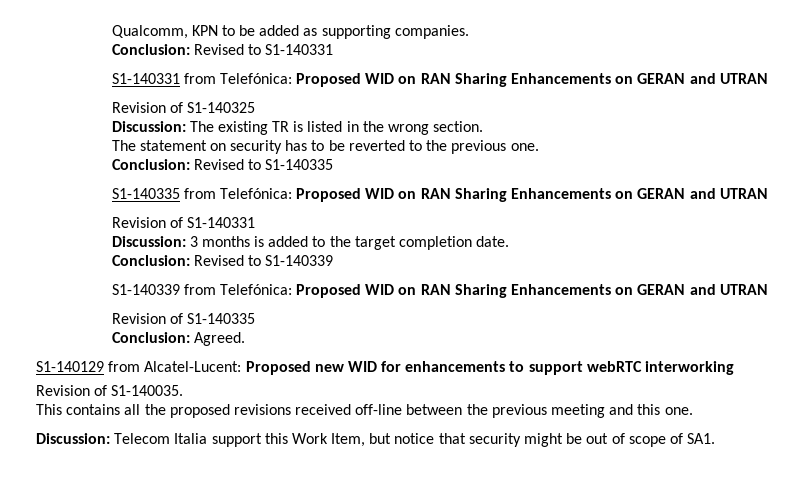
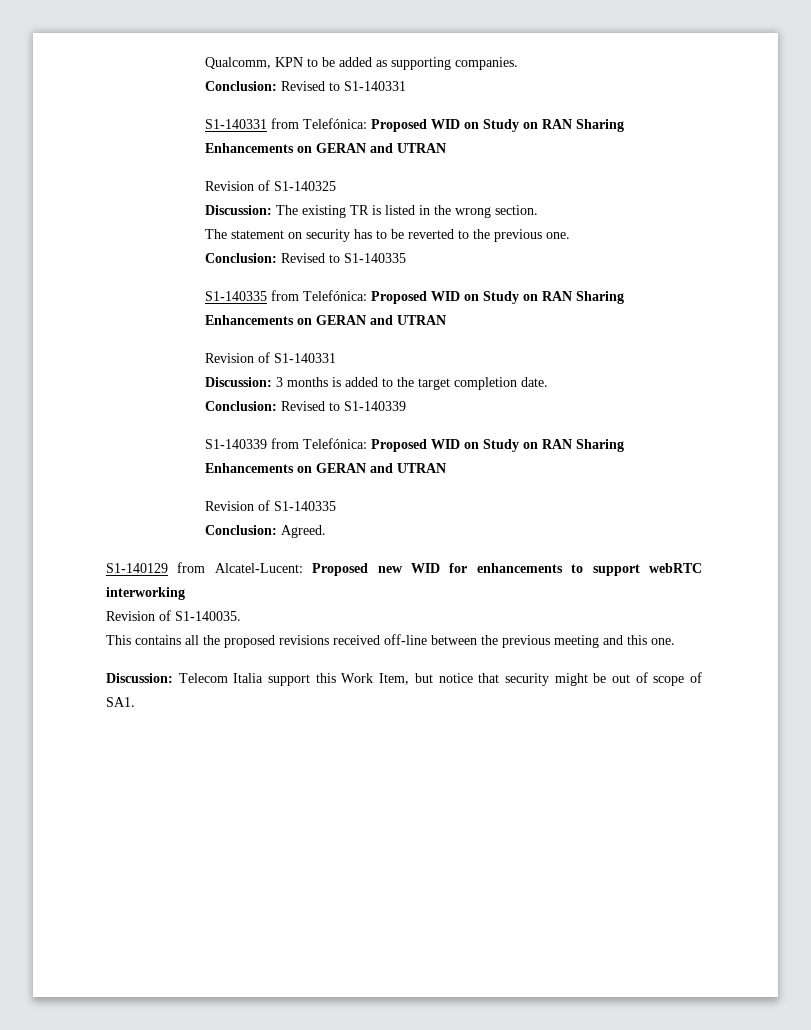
- S1-140331 from Telefónica: Proposed WID on RAN Sharing Enhancements on GERAN and UTRAN
+ S1-140331 from Telefónica: Proposed WID on Study on RAN Sharing Enhancements on GERAN and UTRAN
- S1-140335 from Telefónica: Proposed WID on RAN Sharing Enhancements on GERAN and UTRAN
+ S1-140335 from Telefónica: Proposed WID on Study on RAN Sharing Enhancements on GERAN and UTRAN
- S1-140339 from Telefónica: Proposed WID on RAN Sharing Enhancements on GERAN and UTRAN
+ S1-140339 from Telefónica: Proposed WID on Study on RAN Sharing Enhancements on GERAN and UTRAN

